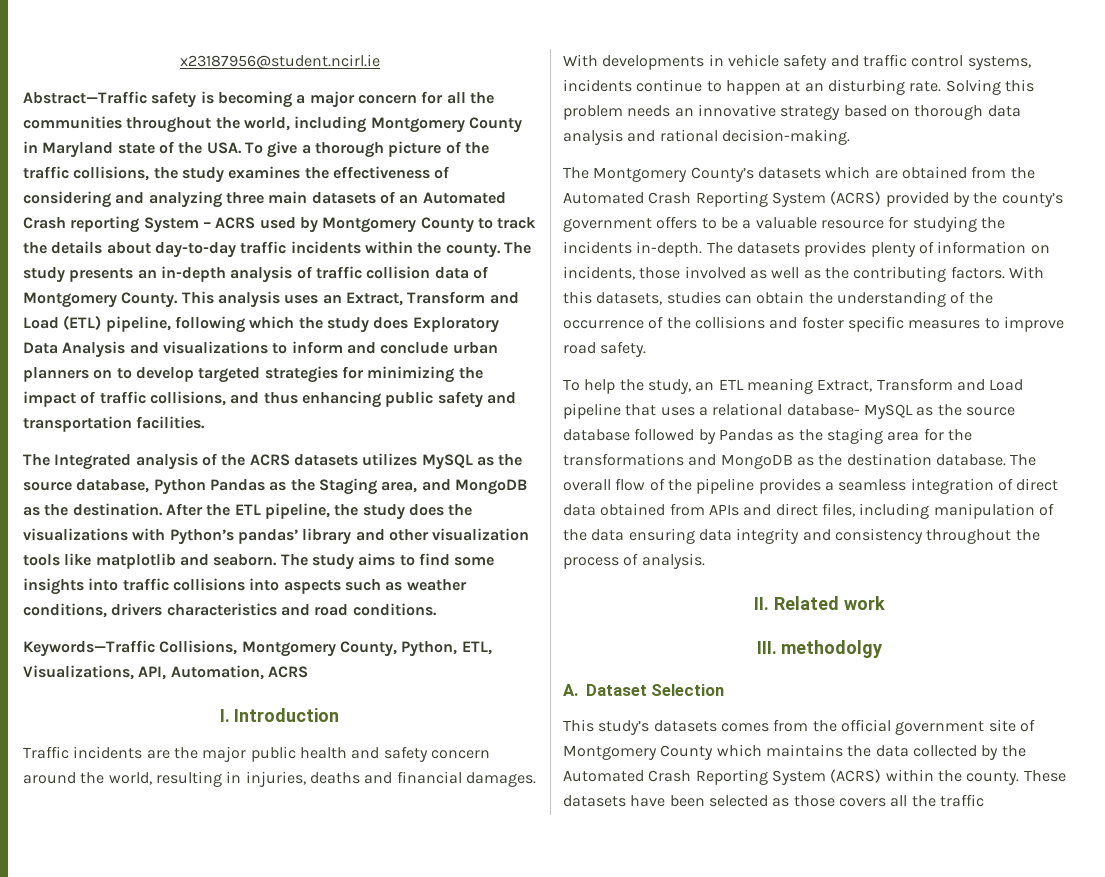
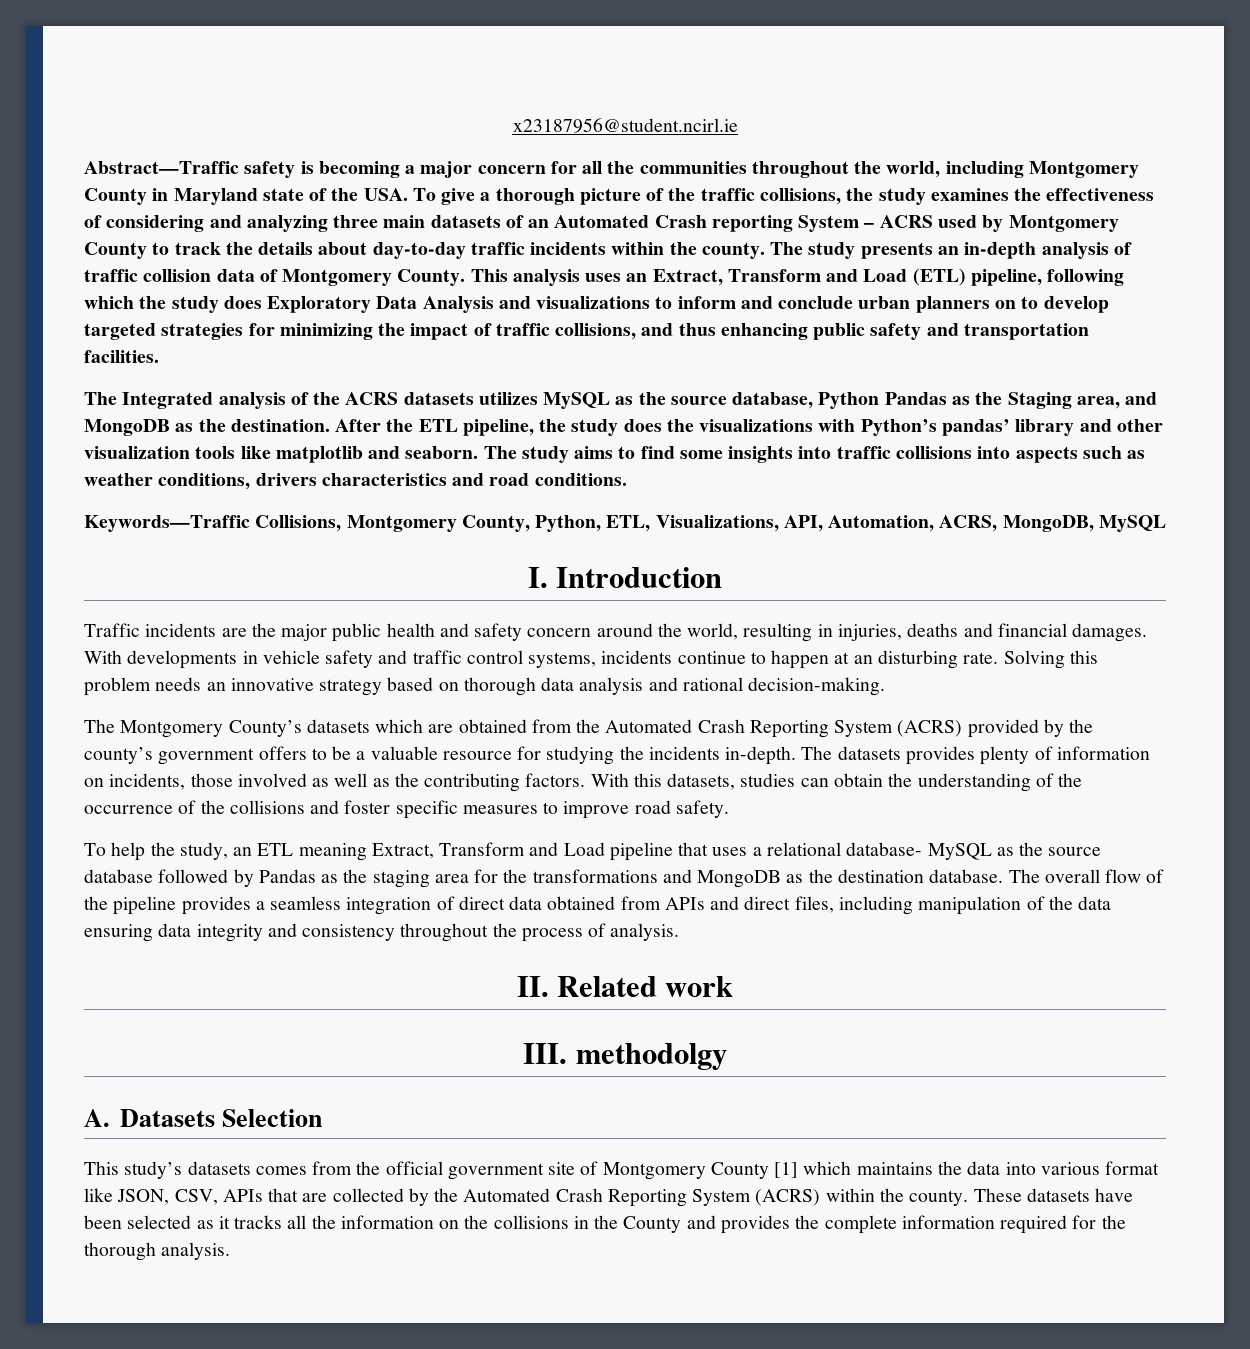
- Keywords—Traffic Collisions, Montgomery County, Python, ETL, Visualizations, API, Automation, ACRS
+ Keywords—Traffic Collisions, Montgomery County, Python, ETL, Visualizations, API, Automation, ACRS, MongoDB, MySQL
- A. Dataset Selection
+ A. Datasets Selection
- This study’s datasets comes from the official government site of Montgomery County which maintains the data collected by the Automated Crash Reporting System (ACRS) within the county.
+ This study’s datasets comes from the official government site of Montgomery County [1] which maintains the data into various format like JSON, CSV, APIs that are collected by the Automated Crash Reporting System (ACRS) within the county.
- These datasets have been selected as those covers all the traffic
+ These datasets have been selected as it tracks all the information on the collisions in the County and provides the complete information required for the thorough analysis.

